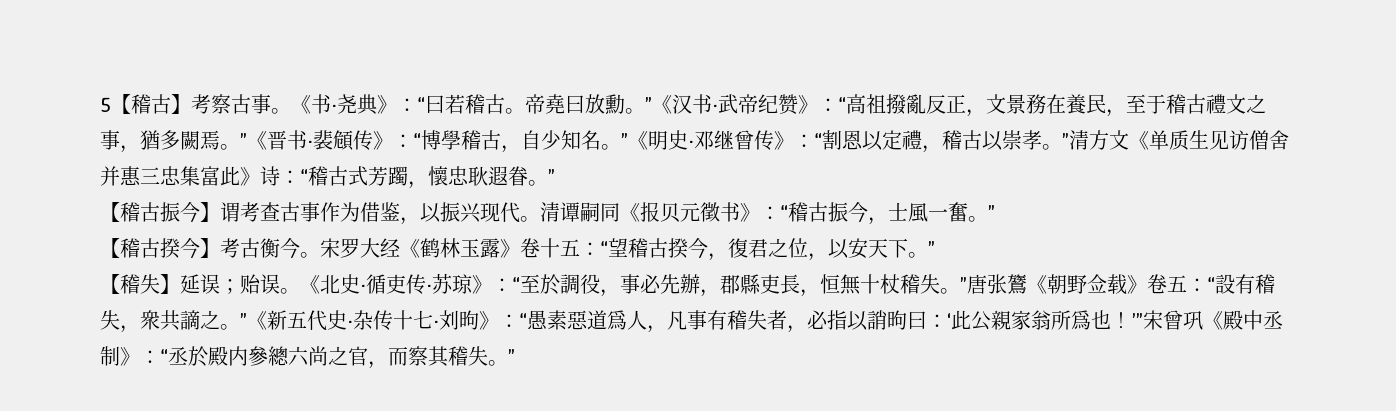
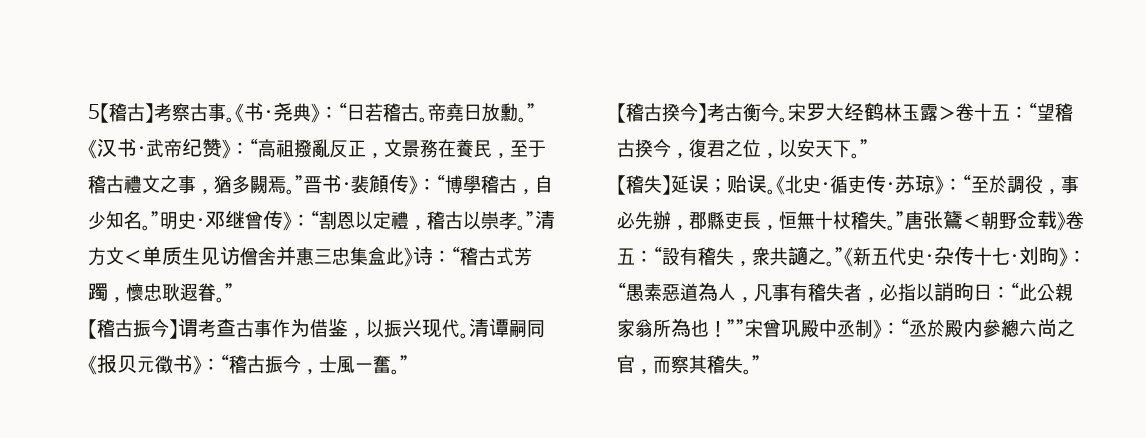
- “高祖撥亂反正，文景務在養民，至于稽古禮文之事，猶多闕焉。”《晋书·裴頠传》：
+ “高祖撥亂反正，文景務在養民，至于稽古禮文之事，猶多闕焉。”晋书·裴頠传》：
- “博學稽古，自少知名。”《明史·邓继曾传》：
+ “博學稽古，自少知名。”明史·邓继曾传》：
- “割恩以定禮，稽古以崇孝。”清方文《单质生见访僧舍并惠三忠集富此》诗：
+ “割恩以定禮，稽古以崇孝。”清方文＜单质生见访僧舍并惠三忠集盒此》诗：
- 宋罗大经《鹤林玉露》卷十五：“望稽古揆今，復君之位，以安天下。”
+ 宋罗大经鹤林玉露＞卷十五：“望稽古揆今，復君之位，以安天下。”
- “至於調役，事必先辦，郡縣吏長，恒無十杖稽失。”唐张鷟《朝野佥载》卷五：
+ “至於調役，事必先辦，郡縣吏長，恒無十杖稽失。”唐张鷟＜朝野佥载》卷五：
- “設有稽失，衆共謫之。”《新五代史·杂传十七·刘昫》：
+ “設有稽失，衆共讁之。”《新五代史·杂传十七·刘昫》：
- “愚素惡道爲人，凡事有稽失者，必指以誚昫曰：
+ “愚素惡道為人，凡事有稽失者，必指以誚昫曰：
- ‘此公親家翁所爲也！’”宋曾巩《殿中丞制》：
+ “此公親家翁所為也！””宋曾巩殿中丞制》：

